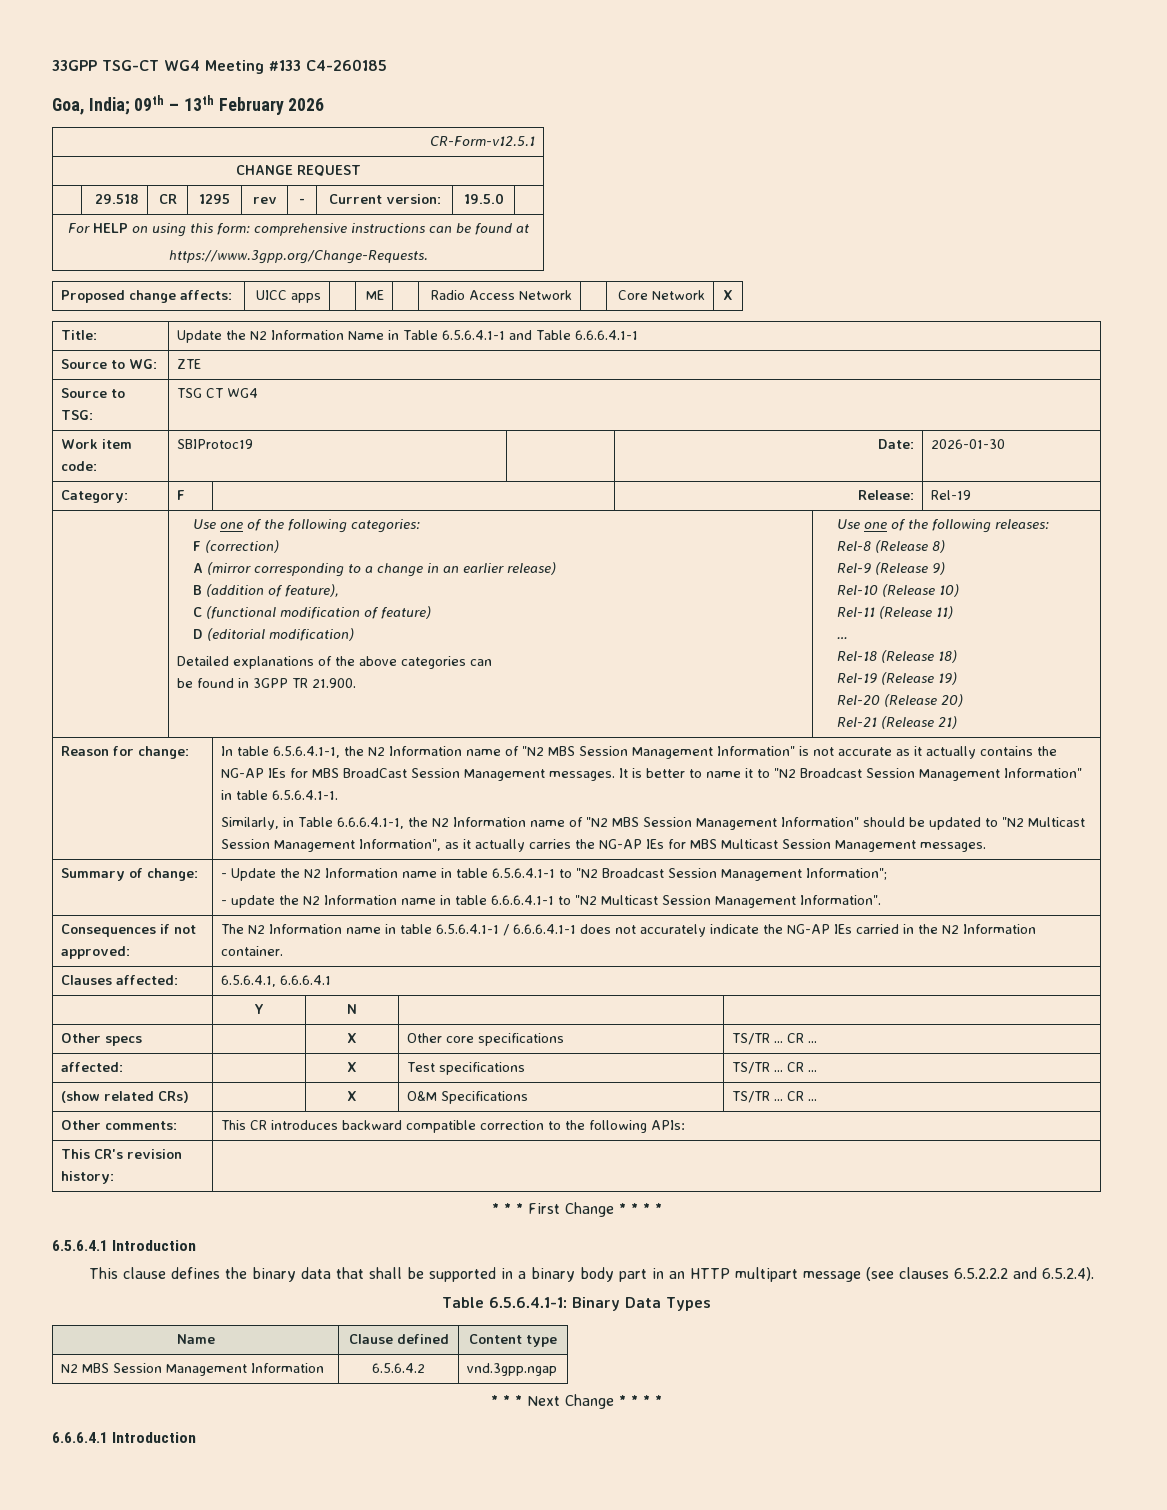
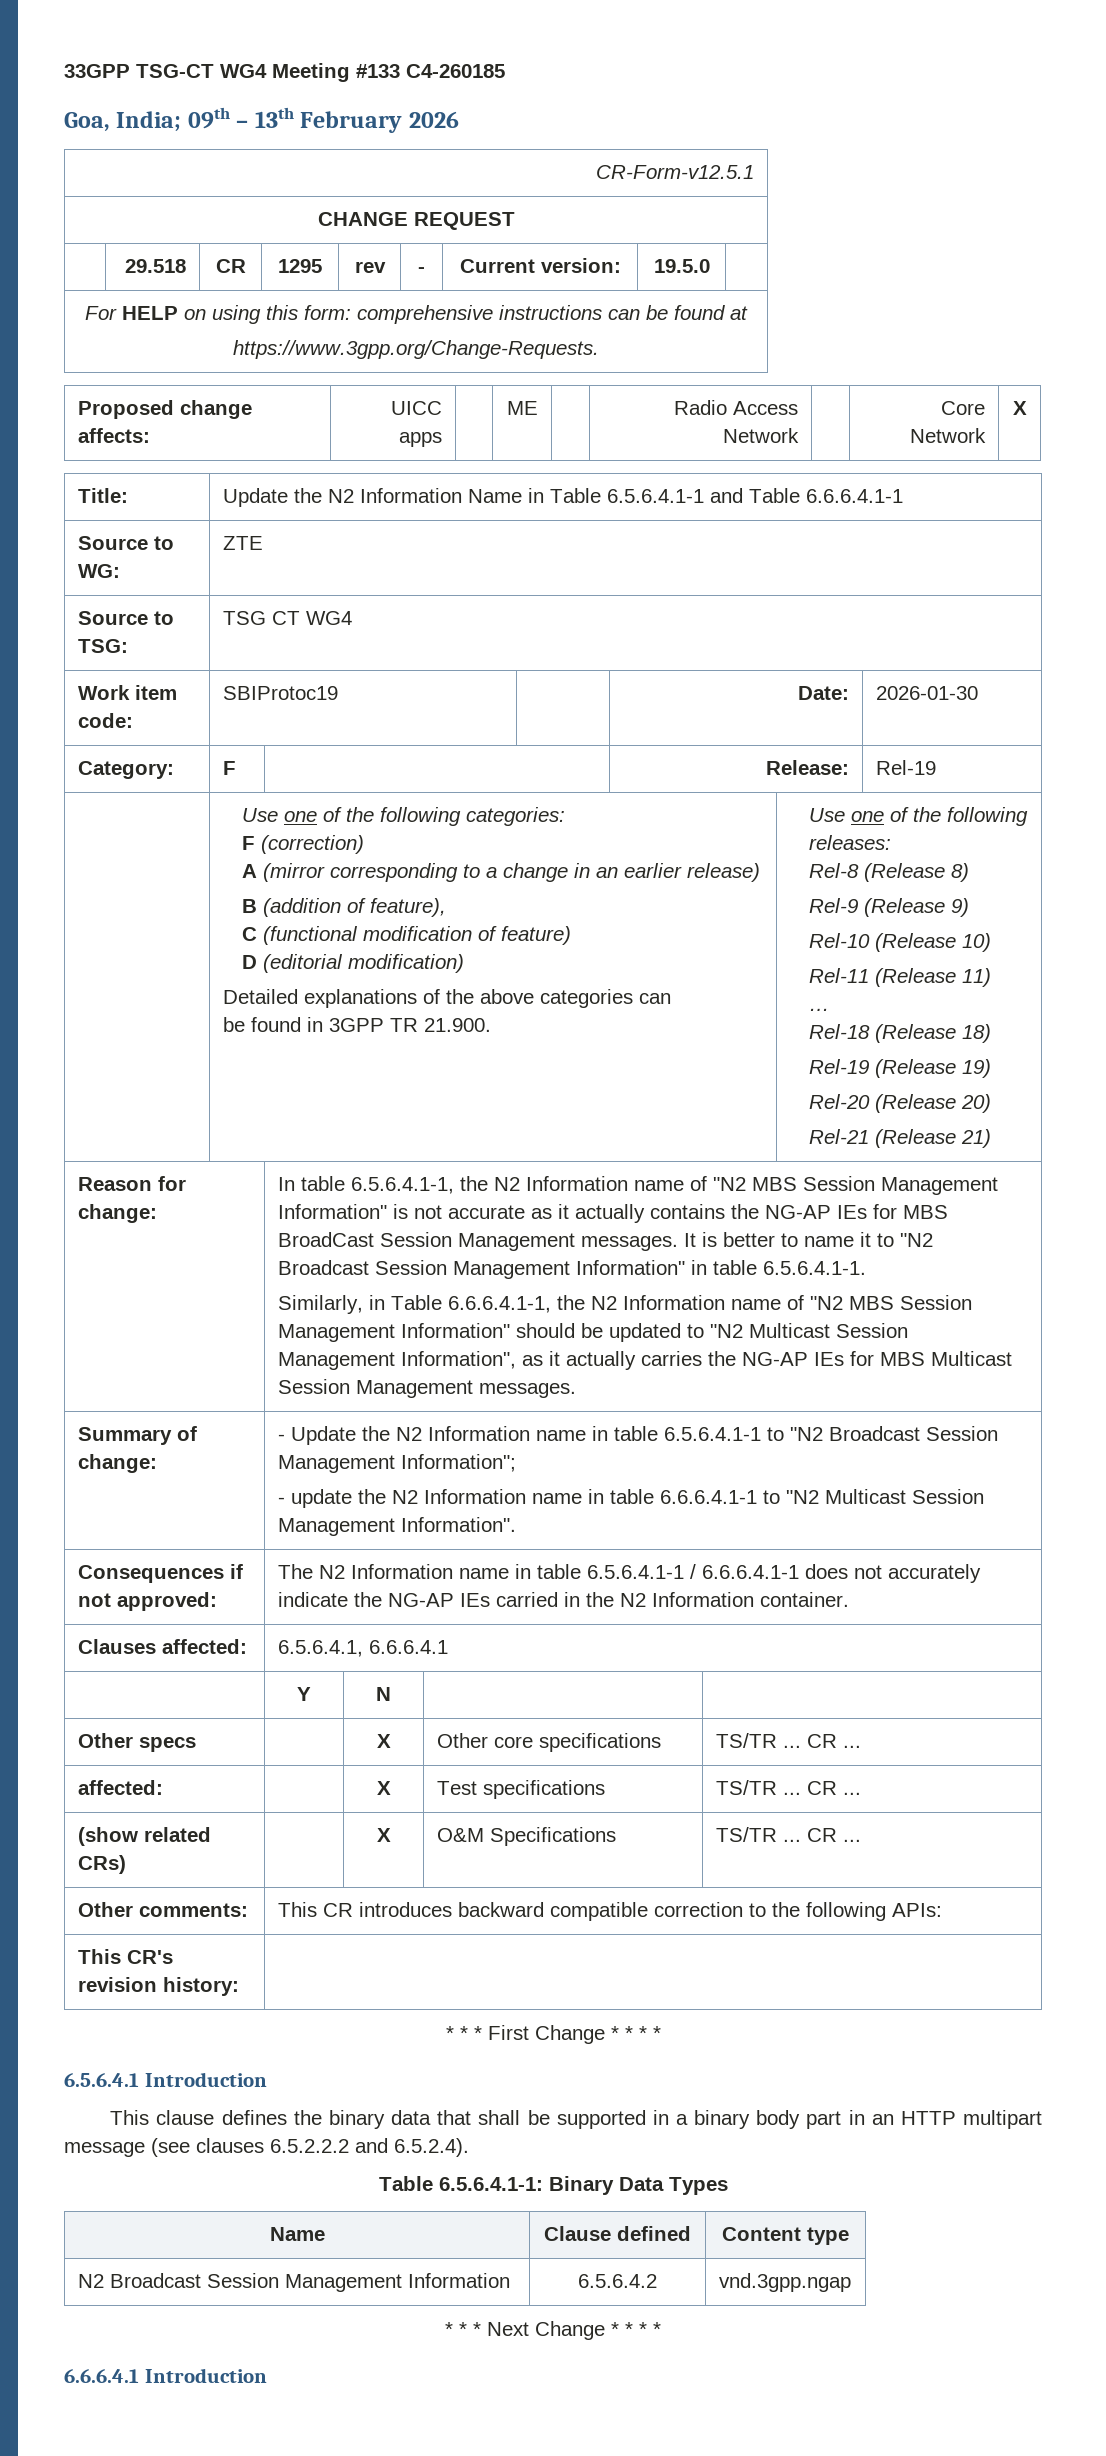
- N2 MBS Session Management Information | 6.5.6.4.2 | vnd.3gpp.ngap
+ N2 Broadcast Session Management Information | 6.5.6.4.2 | vnd.3gpp.ngap

